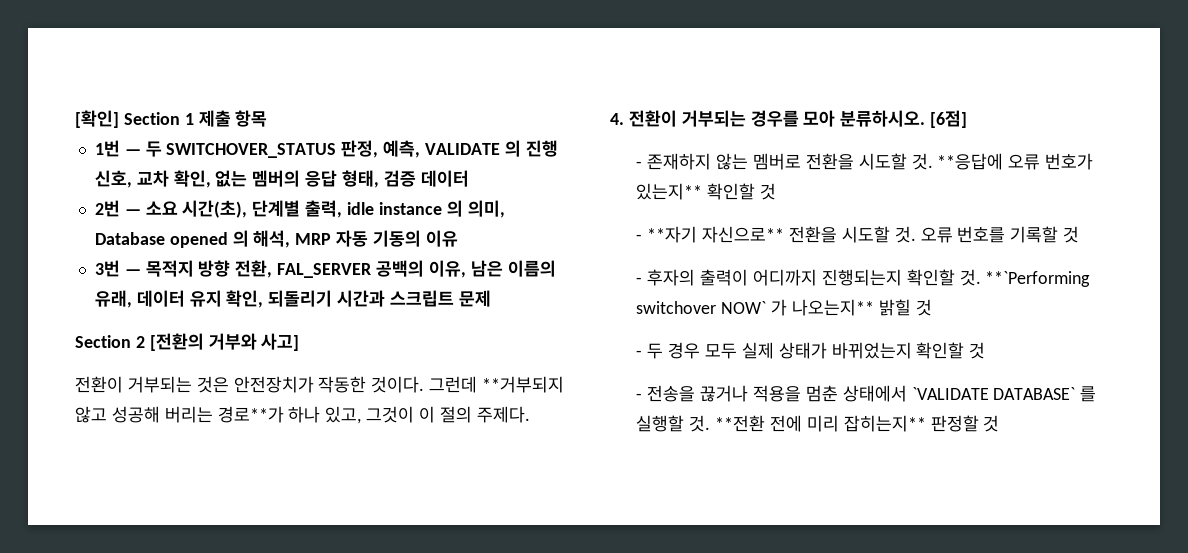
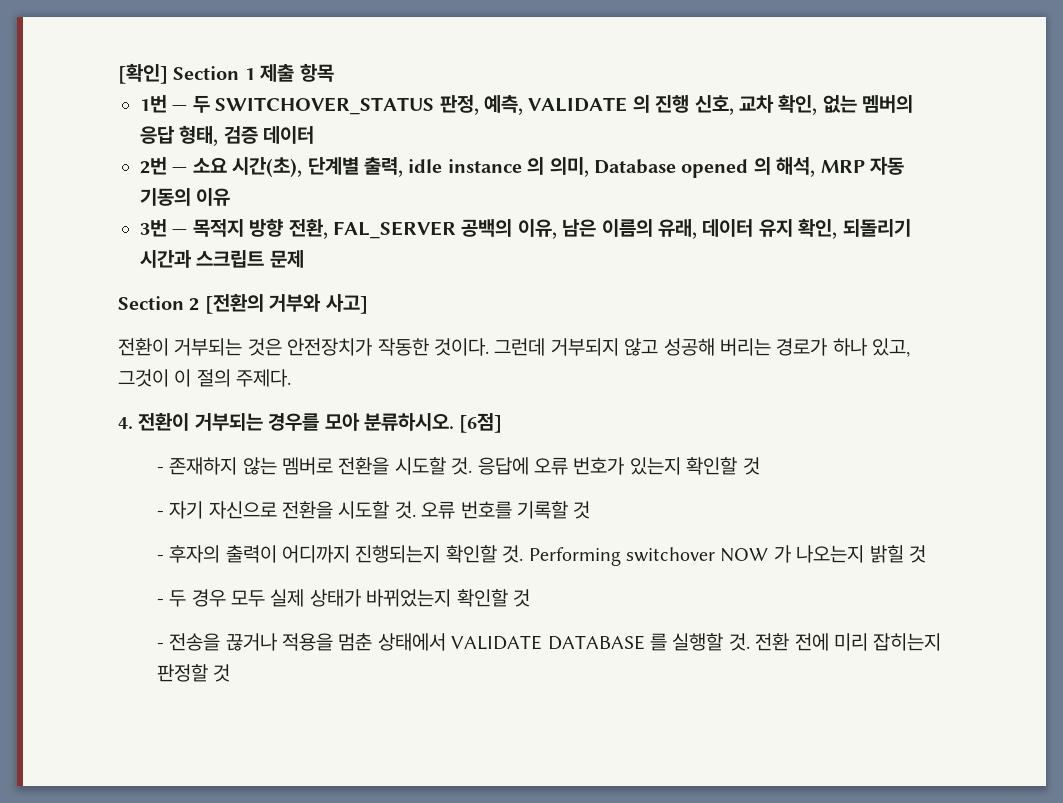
- 그런데 **거부되지 않고 성공해 버리는 경로**가 하나 있고, 그것이 이 절의 주제다.
+ 그런데 거부되지 않고 성공해 버리는 경로가 하나 있고, 그것이 이 절의 주제다.
- **응답에 오류 번호가 있는지** 확인할 것
- - **자기 자신으로** 전환을 시도할 것.
+ 응답에 오류 번호가 있는지 확인할 것
+ - 자기 자신으로 전환을 시도할 것.
- **`Performing switchover NOW` 가 나오는지** 밝힐 것
+ Performing switchover NOW 가 나오는지 밝힐 것
- - 전송을 끊거나 적용을 멈춘 상태에서 `VALIDATE DATABASE` 를 실행할 것.
+ - 전송을 끊거나 적용을 멈춘 상태에서 VALIDATE DATABASE 를 실행할 것.
- **전환 전에 미리 잡히는지** 판정할 것
+ 전환 전에 미리 잡히는지 판정할 것

